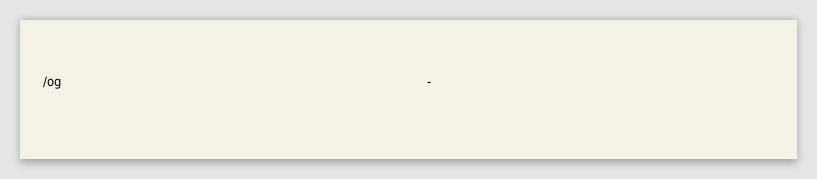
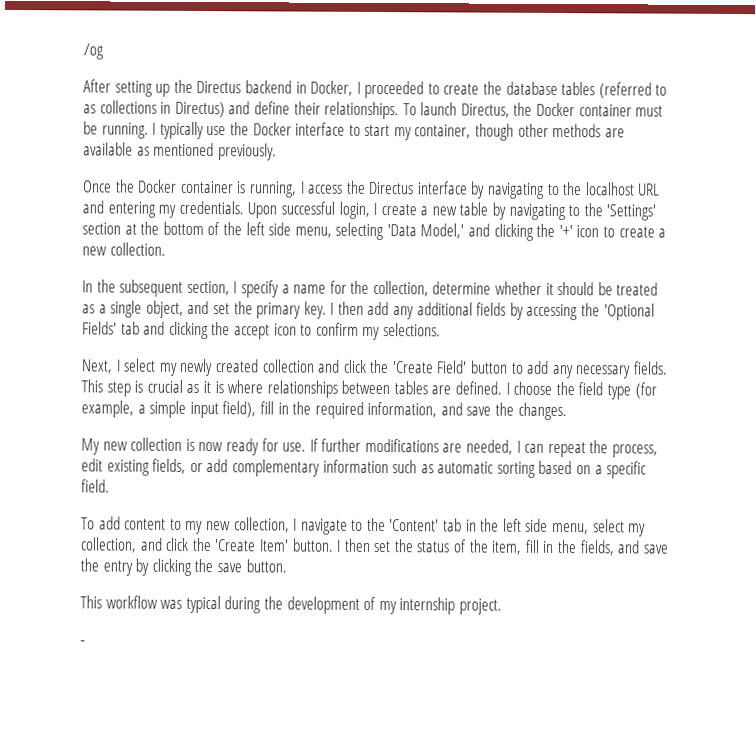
+ After setting up the Directus backend in Docker, I proceeded to create the database tables (referred to as collections in Directus) and define their relationships. To launch Directus, the Docker container must be running. I typically use the Docker interface to start my container, though other methods are available as mentioned previously.
+ Once the Docker container is running, I access the Directus interface by navigating to the localhost URL and entering my credentials. Upon successful login, I create a new table by navigating to the 'Settings' section at the bottom of the left side menu, selecting 'Data Model,' and clicking the '+' icon to create a new collection.
+ In the subsequent section, I specify a name for the collection, determine whether it should be treated as a single object, and set the primary key. I then add any additional fields by accessing the 'Optional Fields' tab and clicking the accept icon to confirm my selections.
+ Next, I select my newly created collection and click the 'Create Field' button to add any necessary fields. This step is crucial as it is where relationships between tables are defined. I choose the field type (for example, a simple input field), fill in the required information, and save the changes.
+ My new collection is now ready for use. If further modifications are needed, I can repeat the process, edit existing fields, or add complementary information such as automatic sorting based on a specific field.
+ To add content to my new collection, I navigate to the 'Content' tab in the left side menu, select my collection, and click the 'Create Item' button. I then set the status of the item, fill in the fields, and save the entry by clicking the save button.
+ This workflow was typical during the development of my internship project.

